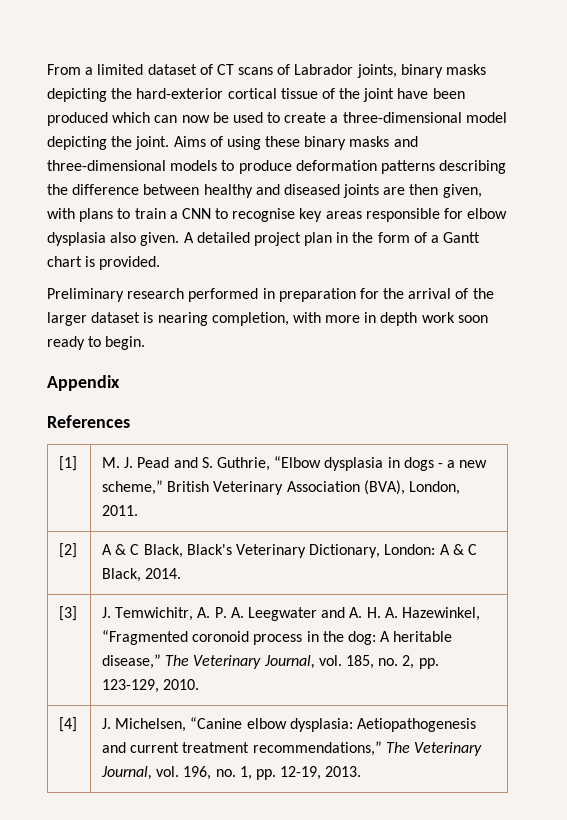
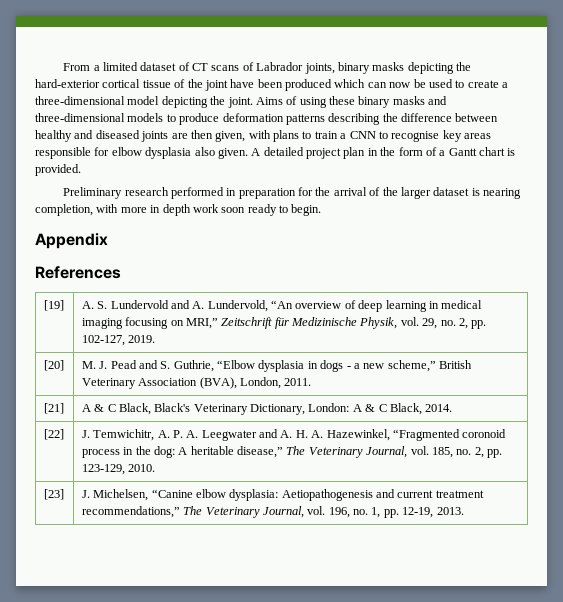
- [1] | M. J. Pead and S. Guthrie, “Elbow dysplasia in dogs - a new scheme,” British Veterinary Association (BVA), London, 2011.
+ [19] | A. S. Lundervold and A. Lundervold, “An overview of deep learning in medical imaging focusing on MRI,” Zeitschrift für Medizinische Physik, vol. 29, no. 2, pp. 102-127, 2019.
+ [20] | M. J. Pead and S. Guthrie, “Elbow dysplasia in dogs - a new scheme,” British Veterinary Association (BVA), London, 2011.
- [2] | A & C Black, Black's Veterinary Dictionary, London: A & C Black, 2014.
+ [21] | A & C Black, Black's Veterinary Dictionary, London: A & C Black, 2014.
- [3] | J. Temwichitr, A. P. A. Leegwater and A. H. A. Hazewinkel, “Fragmented coronoid process in the dog: A heritable disease,” The Veterinary Journal, vol. 185, no. 2, pp. 123-129, 2010.
+ [22] | J. Temwichitr, A. P. A. Leegwater and A. H. A. Hazewinkel, “Fragmented coronoid process in the dog: A heritable disease,” The Veterinary Journal, vol. 185, no. 2, pp. 123-129, 2010.
- [4] | J. Michelsen, “Canine elbow dysplasia: Aetiopathogenesis and current treatment recommendations,” The Veterinary Journal, vol. 196, no. 1, pp. 12-19, 2013.
+ [23] | J. Michelsen, “Canine elbow dysplasia: Aetiopathogenesis and current treatment recommendations,” The Veterinary Journal, vol. 196, no. 1, pp. 12-19, 2013.

